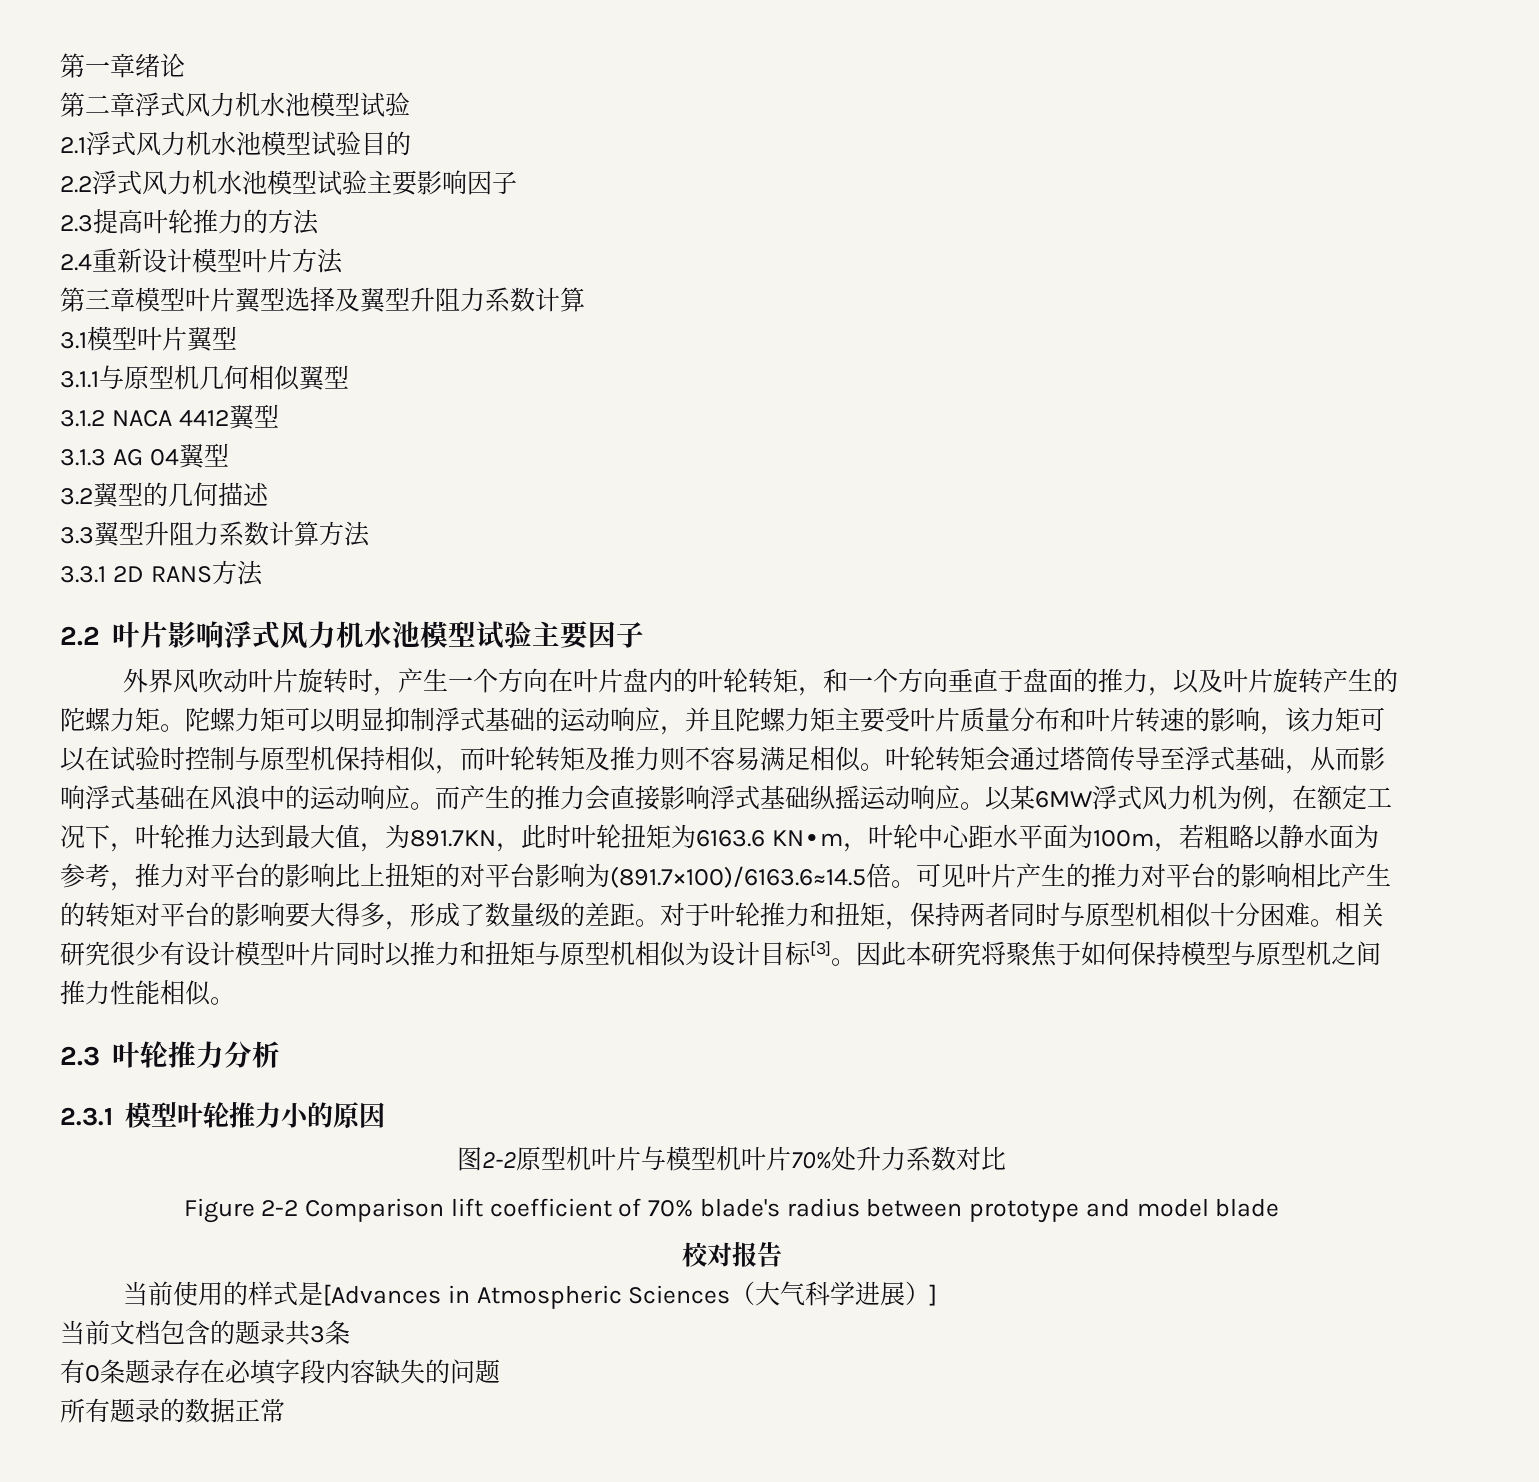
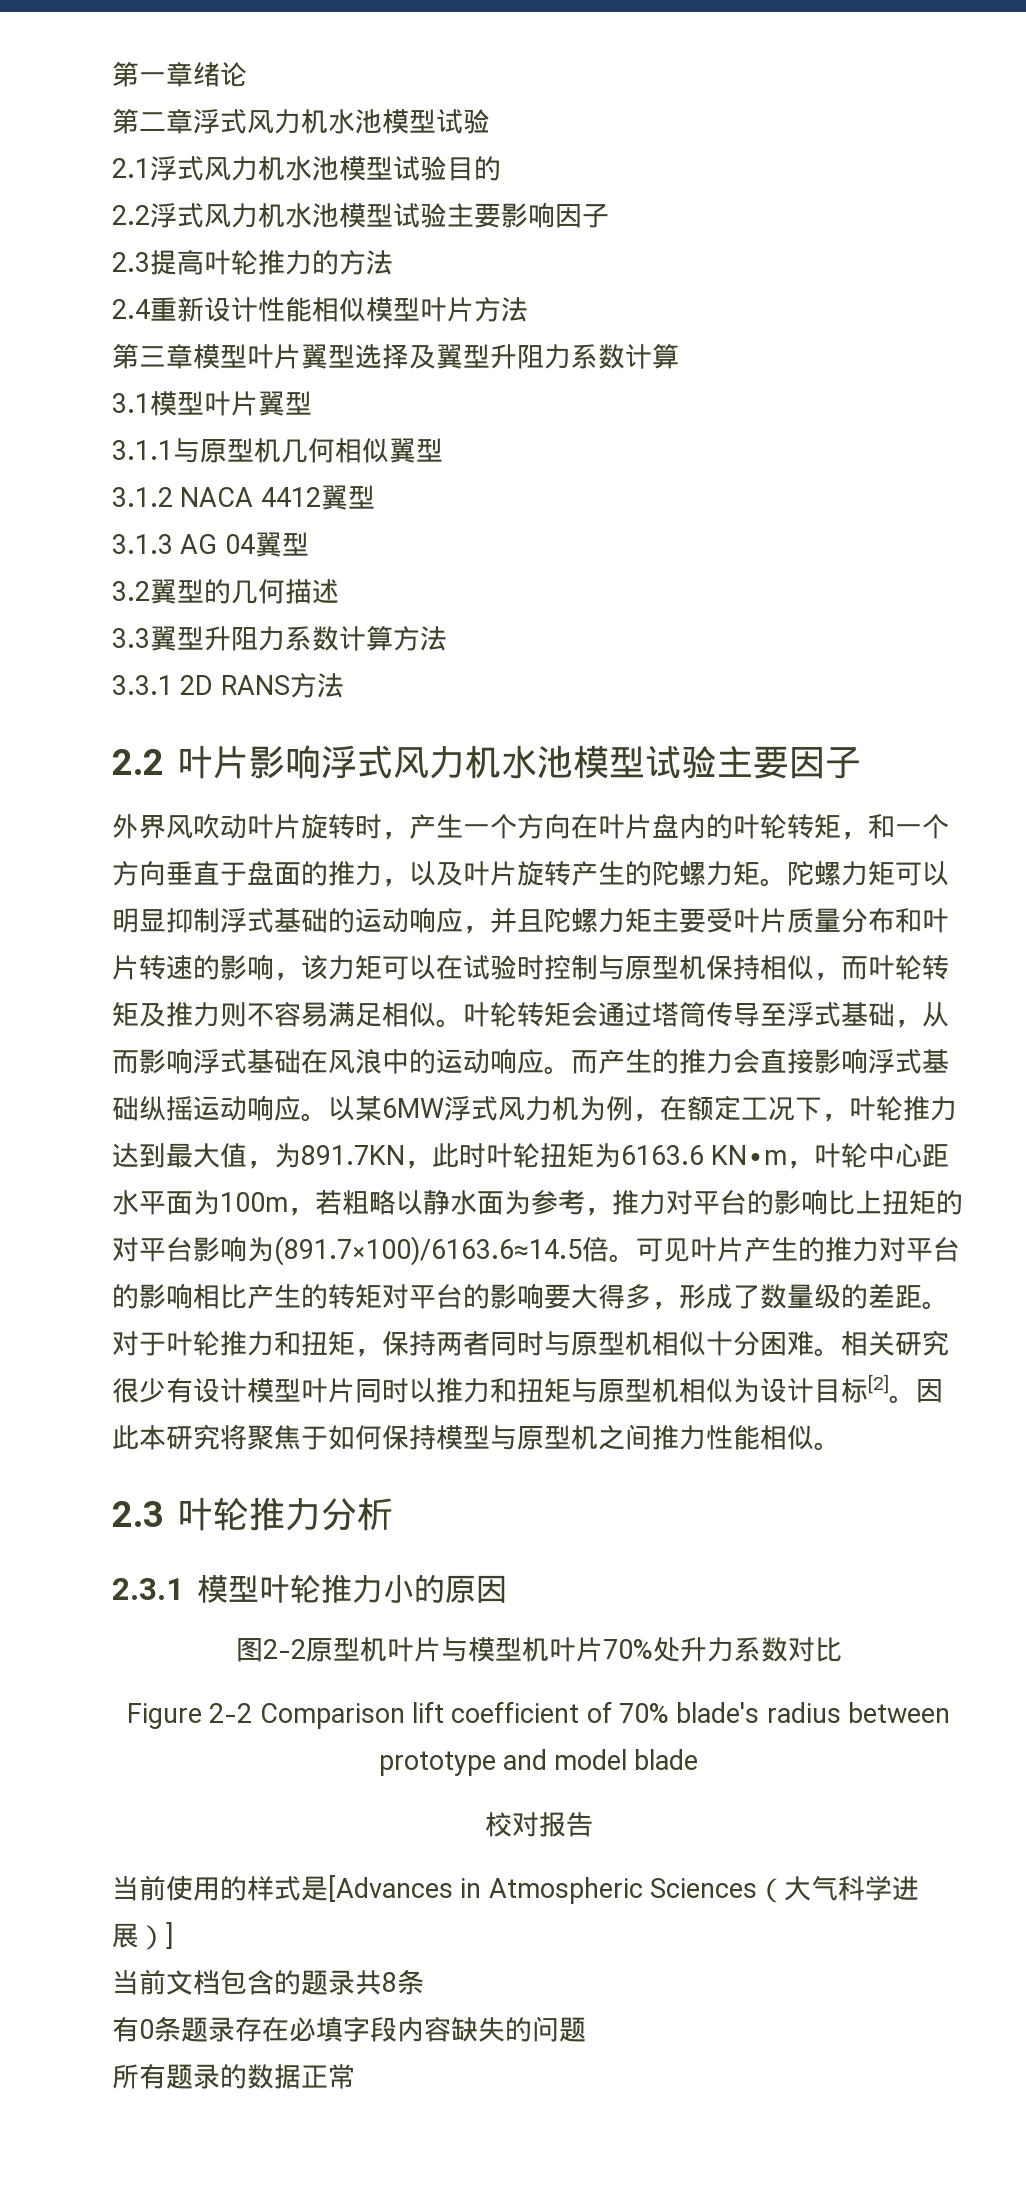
- 2.4重新设计模型叶片方法
+ 2.4重新设计性能相似模型叶片方法
- 相关研究很少有设计模型叶片同时以推力和扭矩与原型机相似为设计目标[3]。
+ 相关研究很少有设计模型叶片同时以推力和扭矩与原型机相似为设计目标[2]。
- 当前文档包含的题录共3条
+ 当前文档包含的题录共8条

